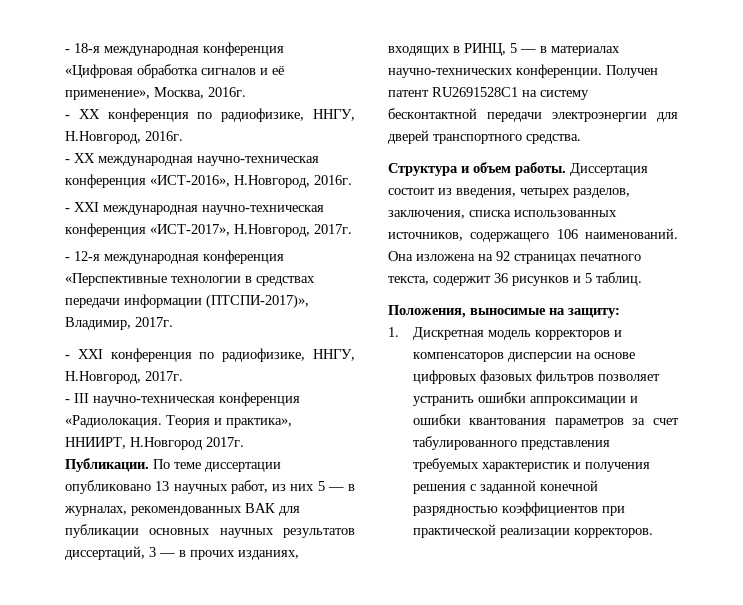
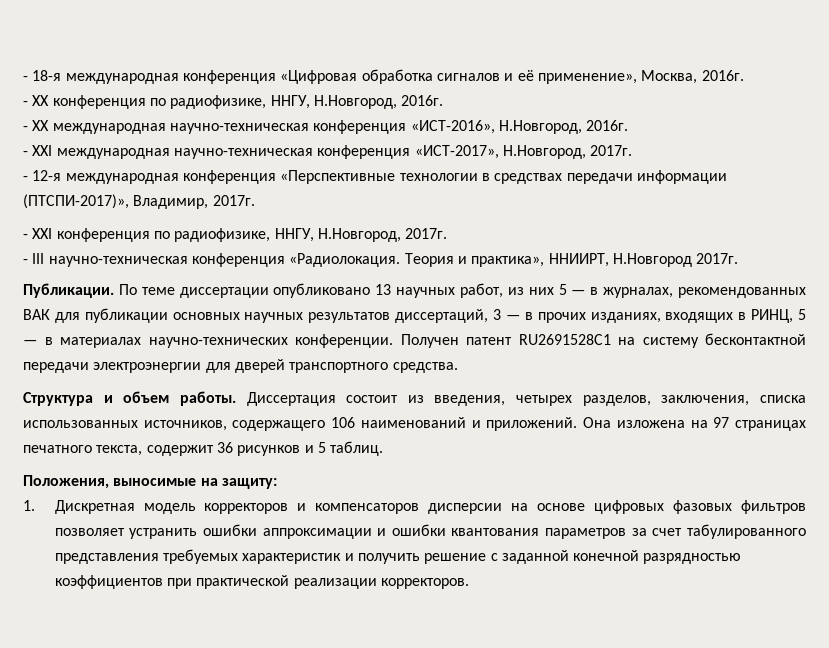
- Диссертация состоит из введения, четырех разделов, заключения, списка использованных источников, содержащего 106 наименований.
+ Диссертация состоит из введения, четырех разделов, заключения, списка использованных источников, содержащего 106 наименований и приложений.
- Она изложена на 92 страницах печатного текста, содержит 36 рисунков и 5 таблиц.
+ Она изложена на 97 страницах печатного текста, содержит 36 рисунков и 5 таблиц.
- 1. Дискретная модель корректоров и компенсаторов дисперсии на основе цифровых фазовых фильтров позволяет устранить ошибки аппроксимации и ошибки квантования параметров за счет табулированного представления требуемых характеристик и получения решения с заданной конечной разрядностью коэффициентов при практической реализации корректоров.
+ 1. Дискретная модель корректоров и компенсаторов дисперсии на основе цифровых фазовых фильтров позволяет устранить ошибки аппроксимации и ошибки квантования параметров за счет табулированного представления требуемых характеристик и получить решение с заданной конечной разрядностью коэффициентов при практической реализации корректоров.

